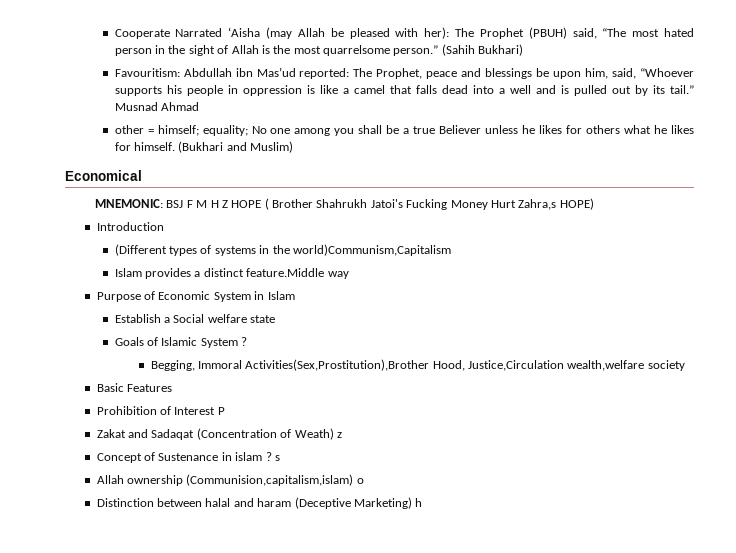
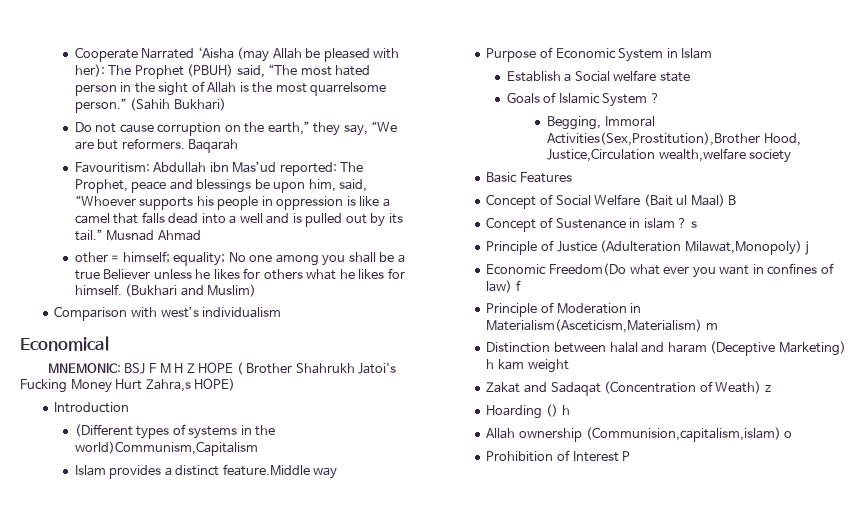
+ Do not cause corruption on the earth,” they say, “We are but reformers. Baqarah
+ Comparison with west’s individualism
- Prohibition of Interest P
+ Concept of Social Welfare (Bait ul Maal) B
+ Concept of Sustenance in islam ? s
+ Principle of Justice (Adulteration Milawat,Monopoly) j
+ Economic Freedom(Do what ever you want in confines of law) f
+ Principle of Moderation in Materialism(Asceticism,Materialism) m
+ Distinction between halal and haram (Deceptive Marketing) h kam weight
- Concept of Sustenance in islam ? s
+ Hoarding () h
  Allah ownership (Communision,capitalism,islam) o
- Distinction between halal and haram (Deceptive Marketing) h
+ Prohibition of Interest P

